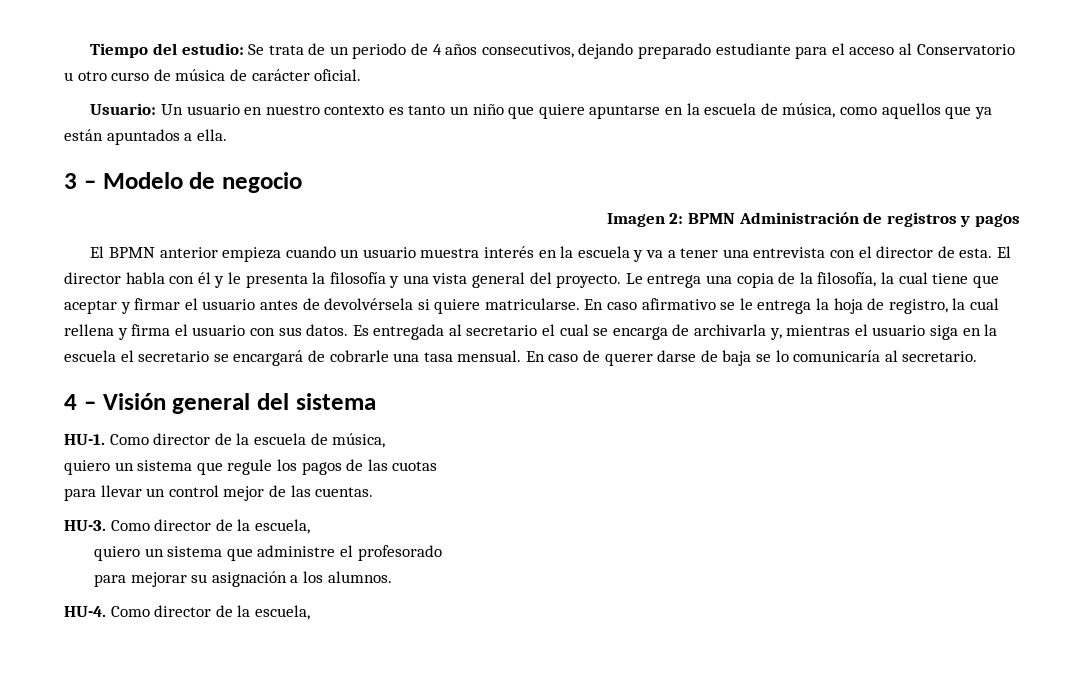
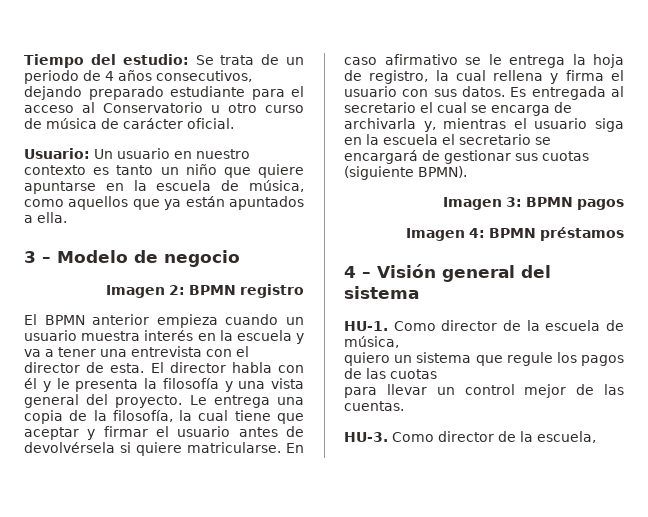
- Imagen 2: BPMN Administración de registros y pagos
+ Imagen 2: BPMN registro
- Es entregada al secretario el cual se encarga de archivarla y, mientras el usuario siga en la escuela el secretario se encargará de cobrarle una tasa mensual. En caso de querer darse de baja se lo comunicaría al secretario.
+ Es entregada al secretario el cual se encarga de archivarla y, mientras el usuario siga en la escuela el secretario se encargará de gestionar sus cuotas (siguiente BPMN).
+ Imagen 3: BPMN pagos
+ Imagen 4: BPMN préstamos
- quiero un sistema que administre el profesorado
- para mejorar su asignación a los alumnos.
- HU-4. Como director de la escuela,

